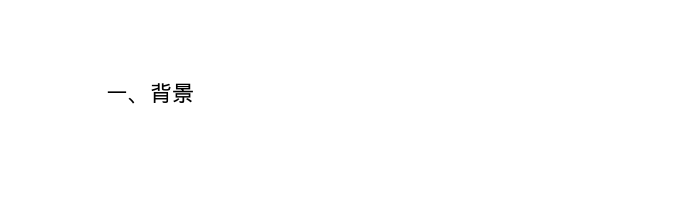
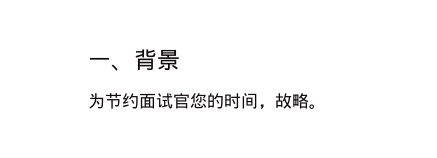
+ 为节约面试官您的时间，故略。

